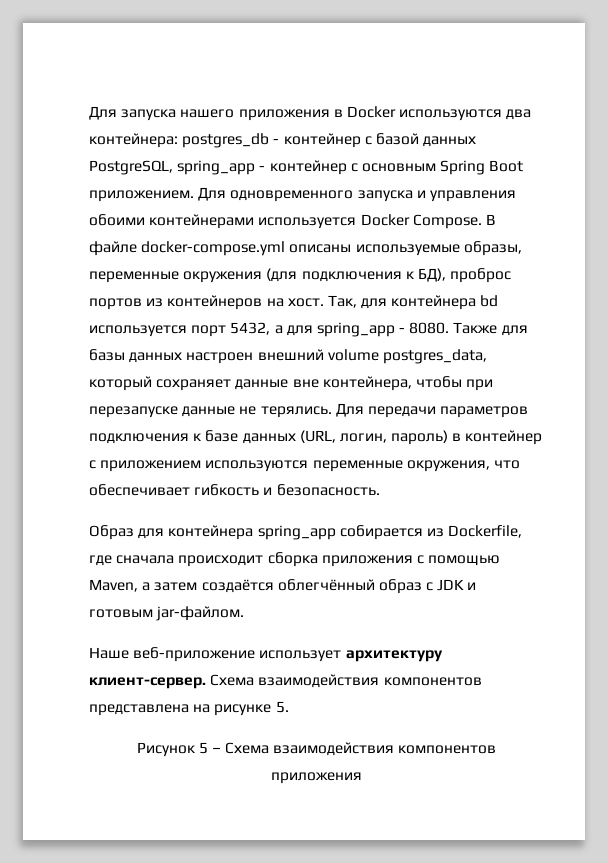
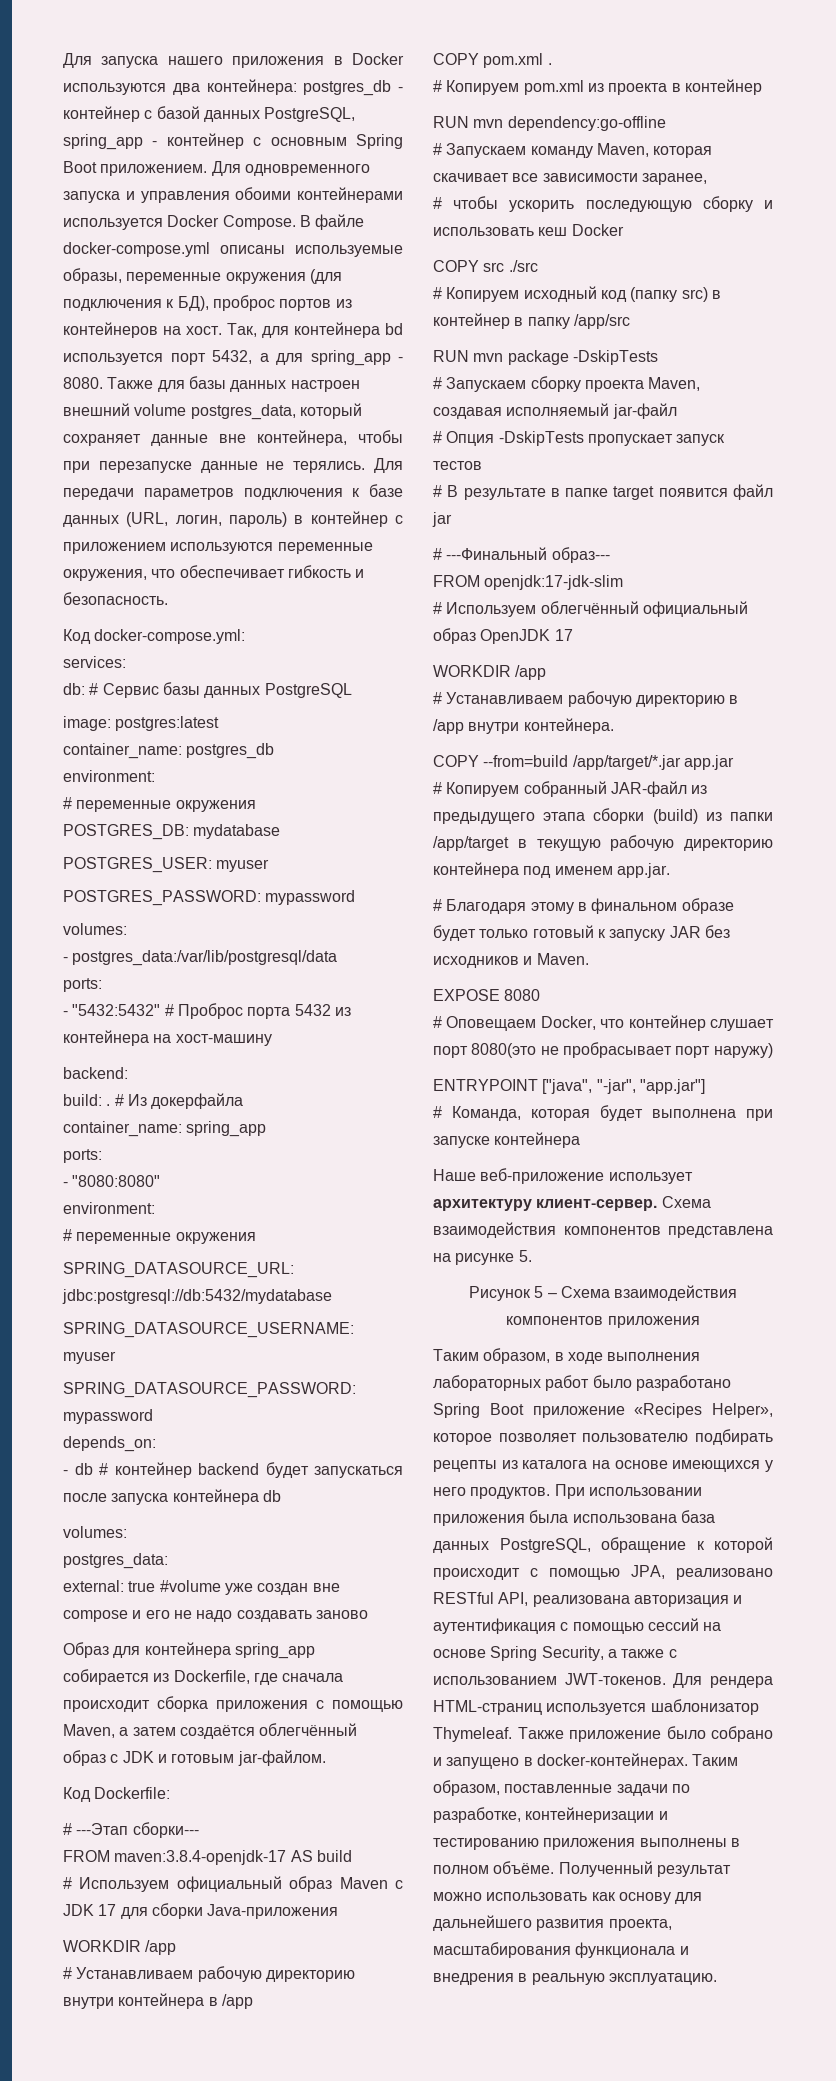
+ Код docker-compose.yml:
+ services:
+ db: # Сервис базы данных PostgreSQL
+ image: postgres:latest
+ container_name: postgres_db
+ environment:
+ # переменные окружения
+ POSTGRES_DB: mydatabase
+ POSTGRES_USER: myuser
+ POSTGRES_PASSWORD: mypassword
+ volumes:
+ - postgres_data:/var/lib/postgresql/data
+ ports:
+ - "5432:5432" # Проброс порта 5432 из контейнера на хост-машину
+ backend:
+ build: . # Из докерфайла
+ container_name: spring_app
+ ports:
+ - "8080:8080"
+ environment:
+ # переменные окружения
+ SPRING_DATASOURCE_URL: jdbc:postgresql://db:5432/mydatabase
+ SPRING_DATASOURCE_USERNAME: myuser
+ SPRING_DATASOURCE_PASSWORD: mypassword
+ depends_on:
+ - db # контейнер backend будет запускаться после запуска контейнера db
+ volumes:
+ postgres_data:
+ external: true #volume уже создан вне compose и его не надо создавать заново
+ Код Dockerfile:
+ # ---Этап сборки---
+ FROM maven:3.8.4-openjdk-17 AS build
+ # Используем официальный образ Maven с JDK 17 для сборки Java-приложения
+ WORKDIR /app
+ # Устанавливаем рабочую директорию внутри контейнера в /app
+ COPY pom.xml .
+ # Копируем pom.xml из проекта в контейнер
+ RUN mvn dependency:go-offline
+ # Запускаем команду Maven, которая скачивает все зависимости заранее,
+ # чтобы ускорить последующую сборку и использовать кеш Docker
+ COPY src ./src
+ # Копируем исходный код (папку src) в контейнер в папку /app/src
+ RUN mvn package -DskipTests
+ # Запускаем сборку проекта Maven, создавая исполняемый jar-файл
+ # Опция -DskipTests пропускает запуск тестов
+ # В результате в папке target появится файл jar
+ # ---Финальный образ---
+ FROM openjdk:17-jdk-slim
+ # Используем облегчённый официальный образ OpenJDK 17
+ WORKDIR /app
+ # Устанавливаем рабочую директорию в /app внутри контейнера.
+ COPY --from=build /app/target/*.jar app.jar
+ # Копируем собранный JAR-файл из предыдущего этапа сборки (build) из папки /app/target в текущую рабочую директорию контейнера под именем app.jar.
+ # Благодаря этому в финальном образе будет только готовый к запуску JAR без исходников и Maven.
+ EXPOSE 8080
+ # Оповещаем Docker, что контейнер слушает порт 8080(это не пробрасывает порт наружу)
+ ENTRYPOINT ["java", "-jar", "app.jar"]
+ # Команда, которая будет выполнена при запуске контейнера
+ Таким образом, в ходе выполнения лабораторных работ было разработано Spring Boot приложение «Recipes Helper», которое позволяет пользователю подбирать рецепты из каталога на основе имеющихся у него продуктов. При использовании приложения была использована база данных PostgreSQL, обращение к которой происходит с помощью JPA, реализовано RESTful API, реализована авторизация и аутентификация с помощью сессий на основе Spring Security, а также с использованием JWT-токенов. Для рендера HTML-страниц используется шаблонизатор Thymeleaf. Также приложение было собрано и запущено в docker-контейнерах. Таким образом, поставленные задачи по разработке, контейнеризации и тестированию приложения выполнены в полном объёме. Полученный результат можно использовать как основу для дальнейшего развития проекта, масштабирования функционала и внедрения в реальную эксплуатацию.

